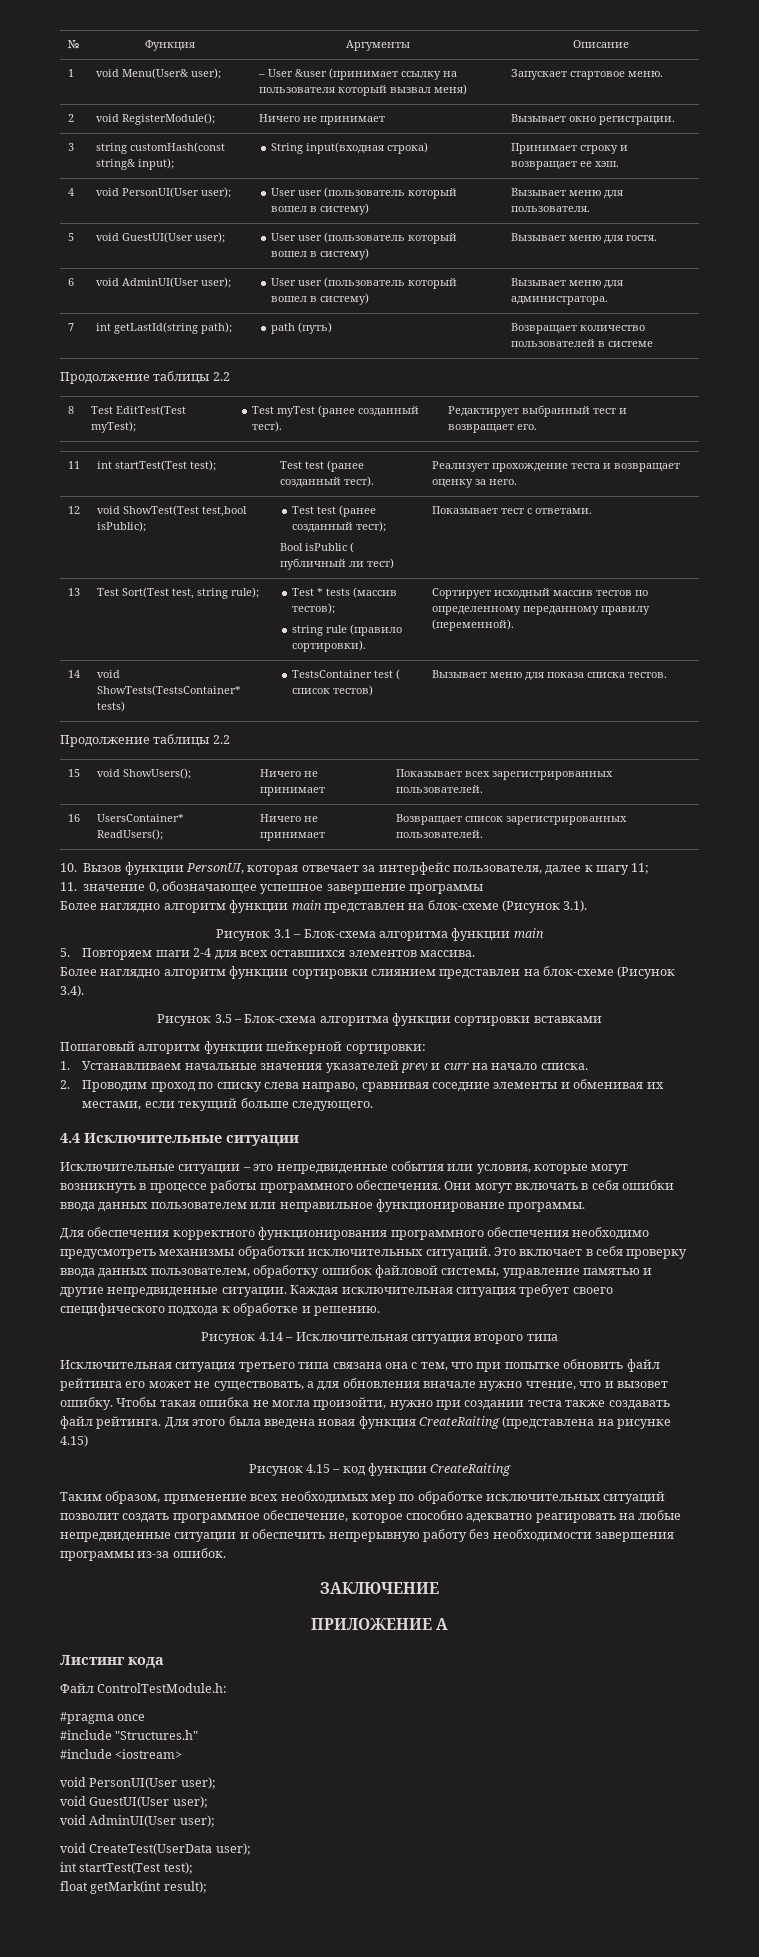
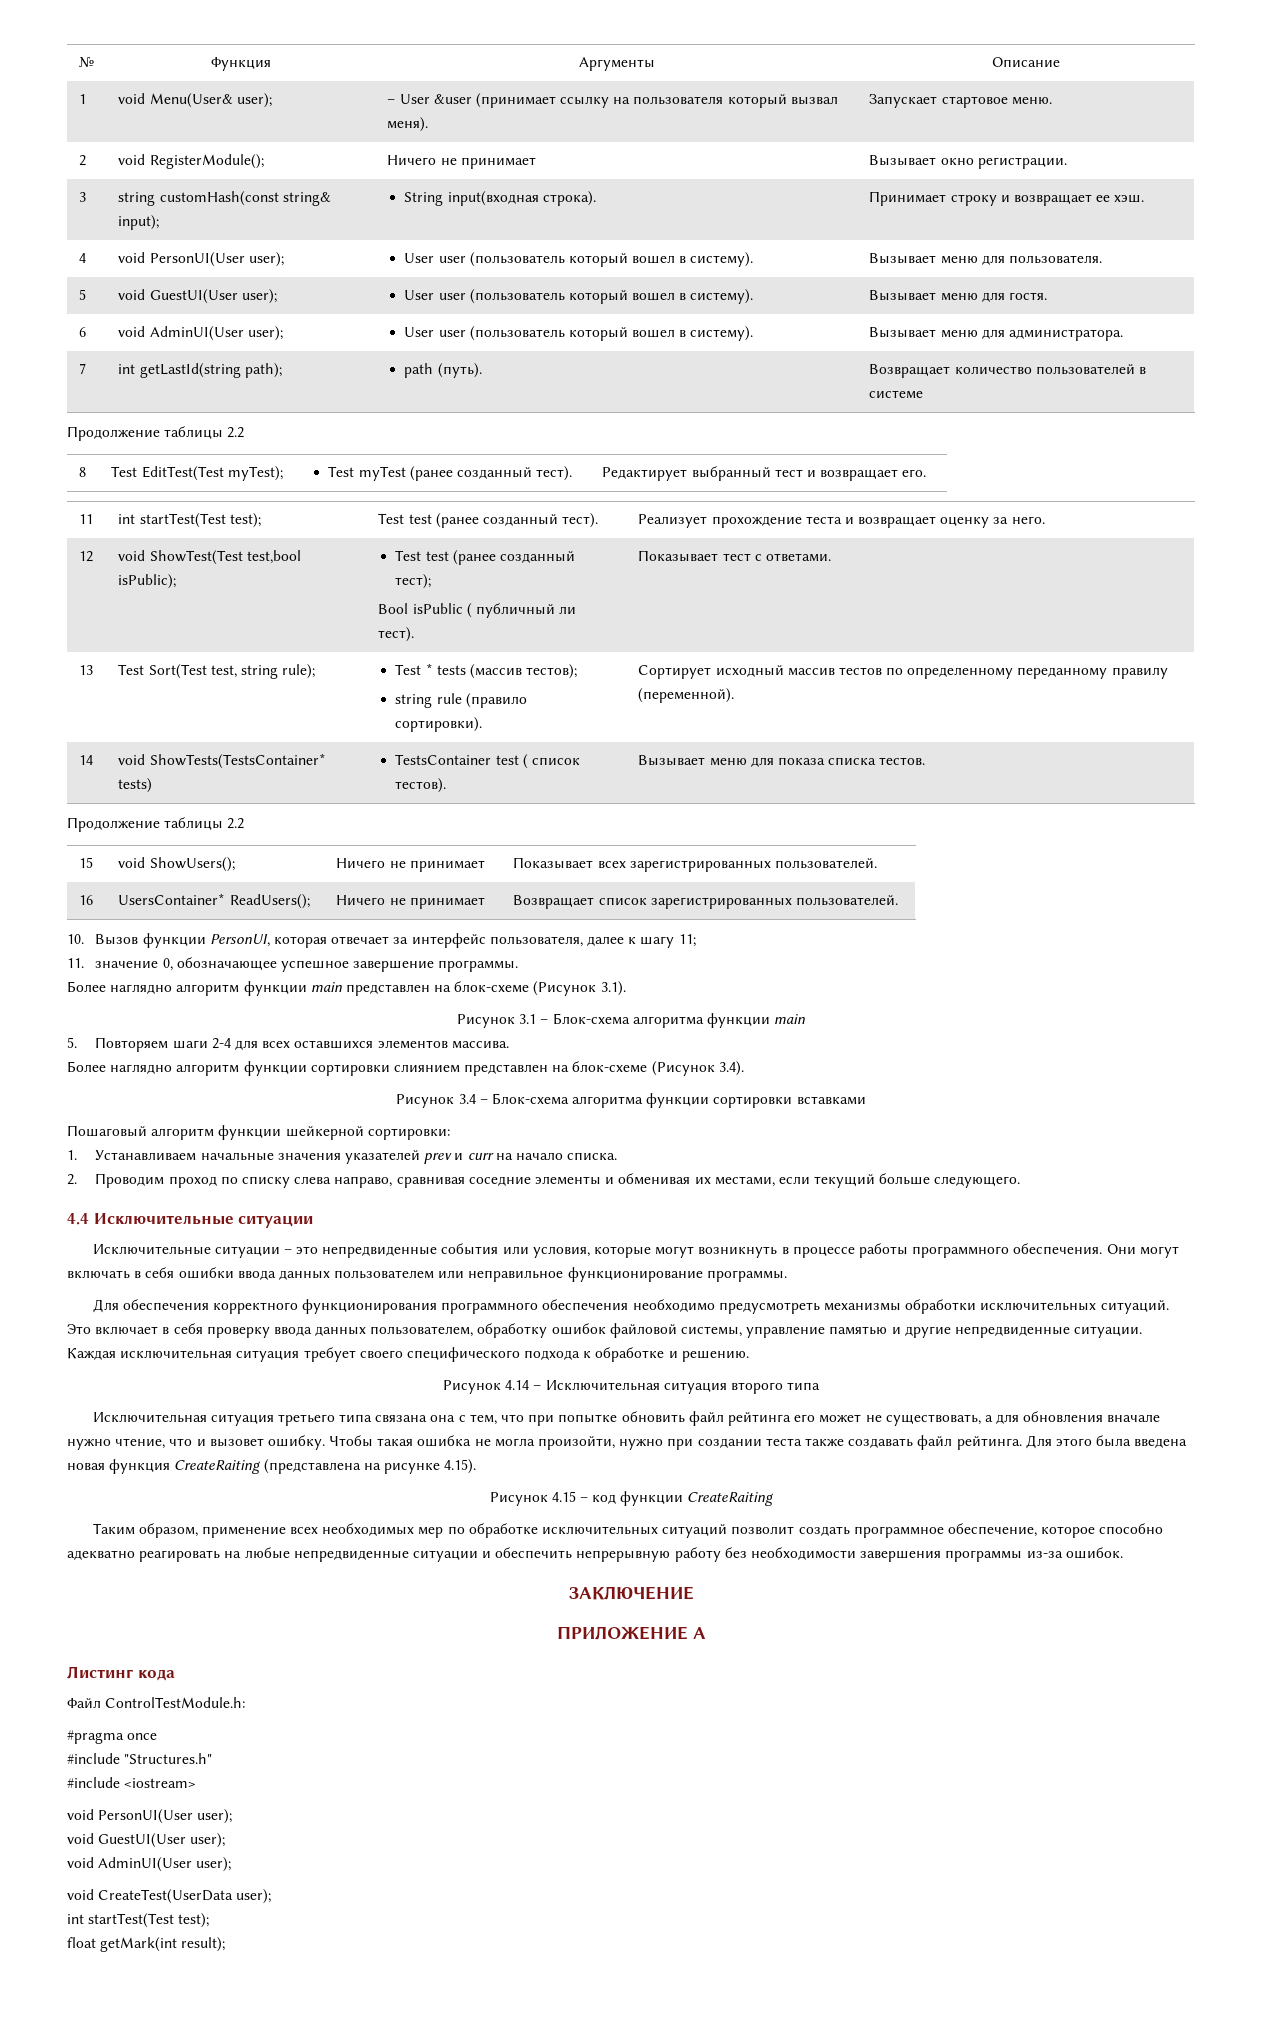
- 1 | void Menu(User& user); | – User &user (принимает ссылку на пользователя который вызвал меня) | Запускает стартовое меню.
+ 1 | void Menu(User& user); | – User &user (принимает ссылку на пользователя который вызвал меня). | Запускает стартовое меню.
- 3 | string customHash(const string& input); | String input(входная строка) | Принимает строку и возвращает ее хэш.
+ 3 | string customHash(const string& input); | String input(входная строка). | Принимает строку и возвращает ее хэш.
- 4 | void PersonUI(User user); | User user (пользователь который вошел в систему) | Вызывает меню для пользователя.
+ 4 | void PersonUI(User user); | User user (пользователь который вошел в систему). | Вызывает меню для пользователя.
- 5 | void GuestUI(User user); | User user (пользователь который вошел в систему) | Вызывает меню для гостя.
+ 5 | void GuestUI(User user); | User user (пользователь который вошел в систему). | Вызывает меню для гостя.
- 6 | void AdminUI(User user); | User user (пользователь который вошел в систему) | Вызывает меню для администратора.
+ 6 | void AdminUI(User user); | User user (пользователь который вошел в систему). | Вызывает меню для администратора.
- 7 | int getLastId(string path); | path (путь) | Возвращает количество пользователей в системе
+ 7 | int getLastId(string path); | path (путь). | Возвращает количество пользователей в системе
  12 | void ShowTest(Test test,bool isPublic); | Test test (ранее созданный тест);
- Bool isPublic ( публичный ли тест) | Показывает тест с ответами.
+ Bool isPublic ( публичный ли тест). | Показывает тест с ответами.
- 14 | void ShowTests(TestsContainer* tests) | TestsContainer test ( список тестов) | Вызывает меню для показа списка тестов.
+ 14 | void ShowTests(TestsContainer* tests) | TestsContainer test ( список тестов). | Вызывает меню для показа списка тестов.
- 11. значение 0, обозначающее успешное завершение программы
+ 11. значение 0, обозначающее успешное завершение программы.
- Рисунок 3.5 – Блок-схема алгоритма функции сортировки вставками
+ Рисунок 3.4 – Блок-схема алгоритма функции сортировки вставками
- Для этого была введена новая функция CreateRaiting (представлена на рисунке 4.15)
+ Для этого была введена новая функция CreateRaiting (представлена на рисунке 4.15).

